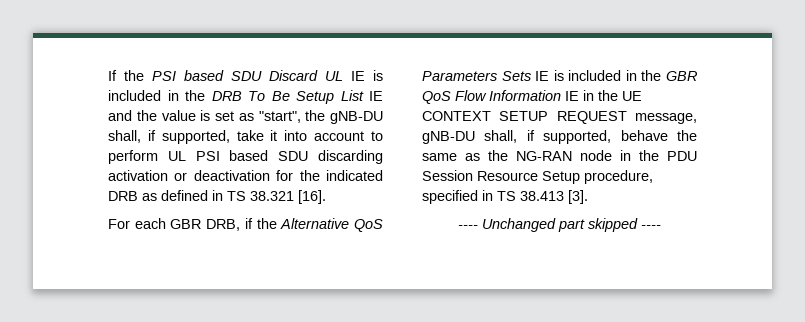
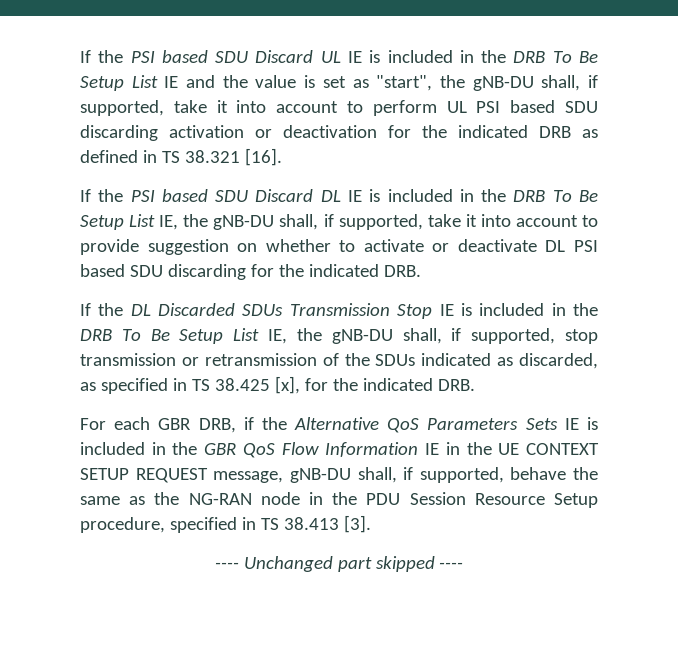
+ If the PSI based SDU Discard DL IE is included in the DRB To Be Setup List IE, the gNB-DU shall, if supported, take it into account to provide suggestion on whether to activate or deactivate DL PSI based SDU discarding for the indicated DRB.
+ If the DL Discarded SDUs Transmission Stop IE is included in the DRB To Be Setup List IE, the gNB-DU shall, if supported, stop transmission or retransmission of the SDUs indicated as discarded, as specified in TS 38.425 [x], for the indicated DRB.

